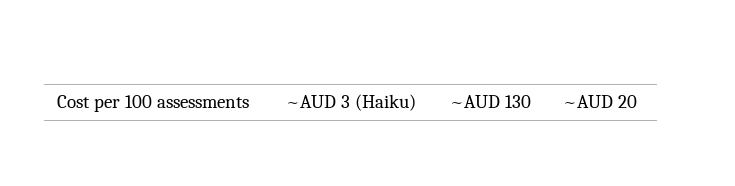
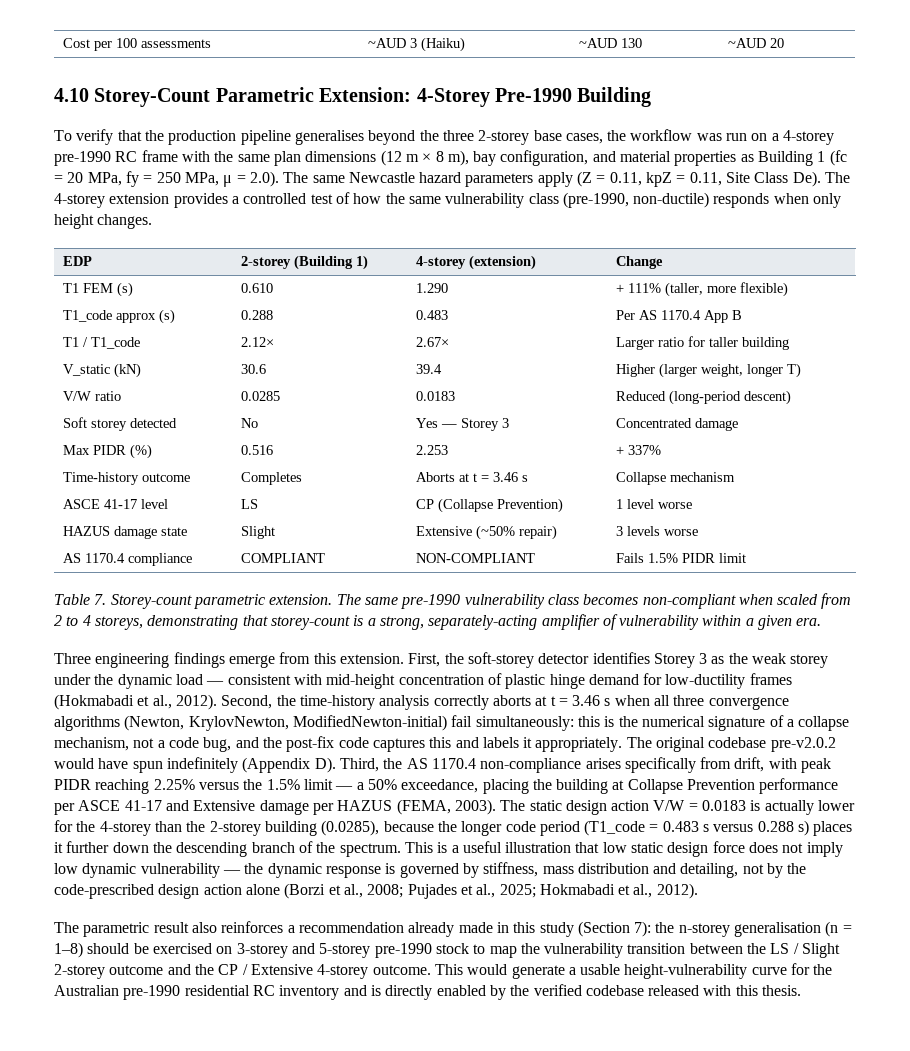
+ 4.10 Storey-Count Parametric Extension: 4-Storey Pre-1990 Building
+ To verify that the production pipeline generalises beyond the three 2-storey base cases, the workflow was run on a 4-storey pre-1990 RC frame with the same plan dimensions (12 m × 8 m), bay configuration, and material properties as Building 1 (fc = 20 MPa, fy = 250 MPa, μ = 2.0). The same Newcastle hazard parameters apply (Z = 0.11, kpZ = 0.11, Site Class De). The 4-storey extension provides a controlled test of how the same vulnerability class (pre-1990, non-ductile) responds when only height changes.
+ EDP | 2-storey (Building 1) | 4-storey (extension) | Change
+ T1 FEM (s) | 0.610 | 1.290 | + 111% (taller, more flexible)
+ T1_code approx (s) | 0.288 | 0.483 | Per AS 1170.4 App B
+ T1 / T1_code | 2.12× | 2.67× | Larger ratio for taller building
+ V_static (kN) | 30.6 | 39.4 | Higher (larger weight, longer T)
+ V/W ratio | 0.0285 | 0.0183 | Reduced (long-period descent)
+ Soft storey detected | No | Yes — Storey 3 | Concentrated damage
+ Max PIDR (%) | 0.516 | 2.253 | + 337%
+ Time-history outcome | Completes | Aborts at t = 3.46 s | Collapse mechanism
+ ASCE 41-17 level | LS | CP (Collapse Prevention) | 1 level worse
+ HAZUS damage state | Slight | Extensive (~50% repair) | 3 levels worse
+ AS 1170.4 compliance | COMPLIANT | NON-COMPLIANT | Fails 1.5% PIDR limit
+ Table 7. Storey-count parametric extension. The same pre-1990 vulnerability class becomes non-compliant when scaled from 2 to 4 storeys, demonstrating that storey-count is a strong, separately-acting amplifier of vulnerability within a given era.
+ Three engineering findings emerge from this extension. First, the soft-storey detector identifies Storey 3 as the weak storey under the dynamic load — consistent with mid-height concentration of plastic hinge demand for low-ductility frames (Hokmabadi et al., 2012). Second, the time-history analysis correctly aborts at t = 3.46 s when all three convergence algorithms (Newton, KrylovNewton, ModifiedNewton-initial) fail simultaneously: this is the numerical signature of a collapse mechanism, not a code bug, and the post-fix code captures this and labels it appropriately. The original codebase pre-v2.0.2 would have spun indefinitely (Appendix D). Third, the AS 1170.4 non-compliance arises specifically from drift, with peak PIDR reaching 2.25% versus the 1.5% limit — a 50% exceedance, placing the building at Collapse Prevention performance per ASCE 41-17 and Extensive damage per HAZUS (FEMA, 2003). The static design action V/W = 0.0183 is actually lower for the 4-storey than the 2-storey building (0.0285), because the longer code period (T1_code = 0.483 s versus 0.288 s) places it further down the descending branch of the spectrum. This is a useful illustration that low static design force does not imply low dynamic vulnerability — the dynamic response is governed by stiffness, mass distribution and detailing, not by the code-prescribed design action alone (Borzi et al., 2008; Pujades et al., 2025; Hokmabadi et al., 2012).
+ The parametric result also reinforces a recommendation already made in this study (Section 7): the n-storey generalisation (n = 1–8) should be exercised on 3-storey and 5-storey pre-1990 stock to map the vulnerability transition between the LS / Slight 2-storey outcome and the CP / Extensive 4-storey outcome. This would generate a usable height-vulnerability curve for the Australian pre-1990 residential RC inventory and is directly enabled by the verified codebase released with this thesis.

